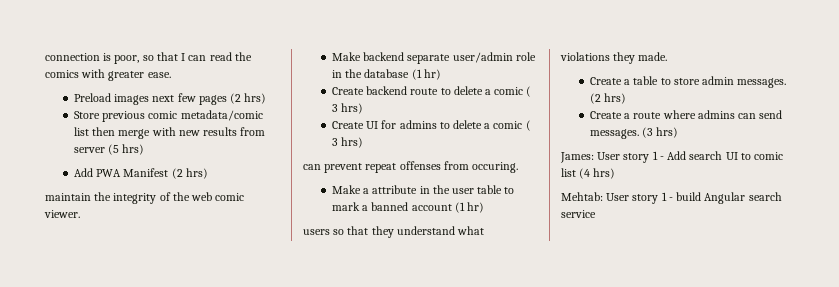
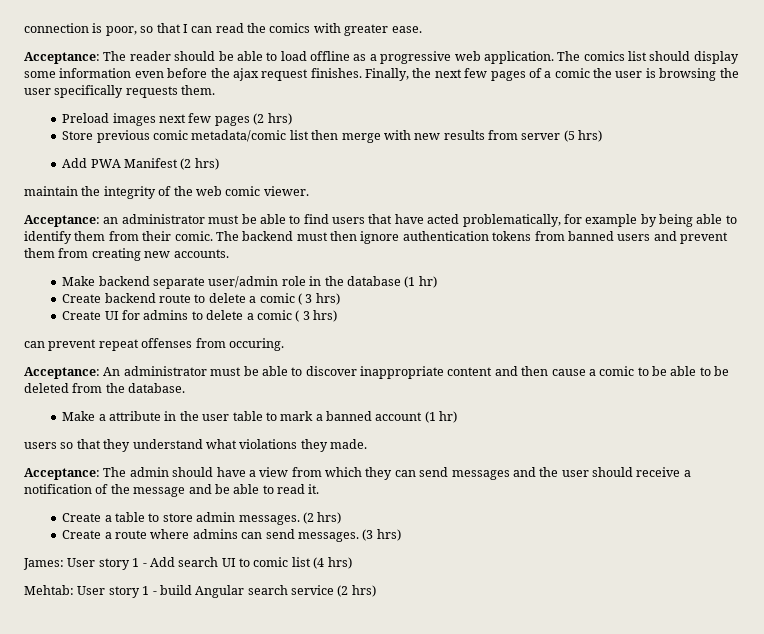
+ Acceptance: The reader should be able to load offline as a progressive web application. The comics list should display some information even before the ajax request finishes. Finally, the next few pages of a comic the user is browsing the user specifically requests them.
+ Acceptance: an administrator must be able to find users that have acted problematically, for example by being able to identify them from their comic. The backend must then ignore authentication tokens from banned users and prevent them from creating new accounts.
+ Acceptance: An administrator must be able to discover inappropriate content and then cause a comic to be able to be deleted from the database.
+ Acceptance: The admin should have a view from which they can send messages and the user should receive a notification of the message and be able to read it.
- Mehtab: User story 1 - build Angular search service
+ Mehtab: User story 1 - build Angular search service (2 hrs)

